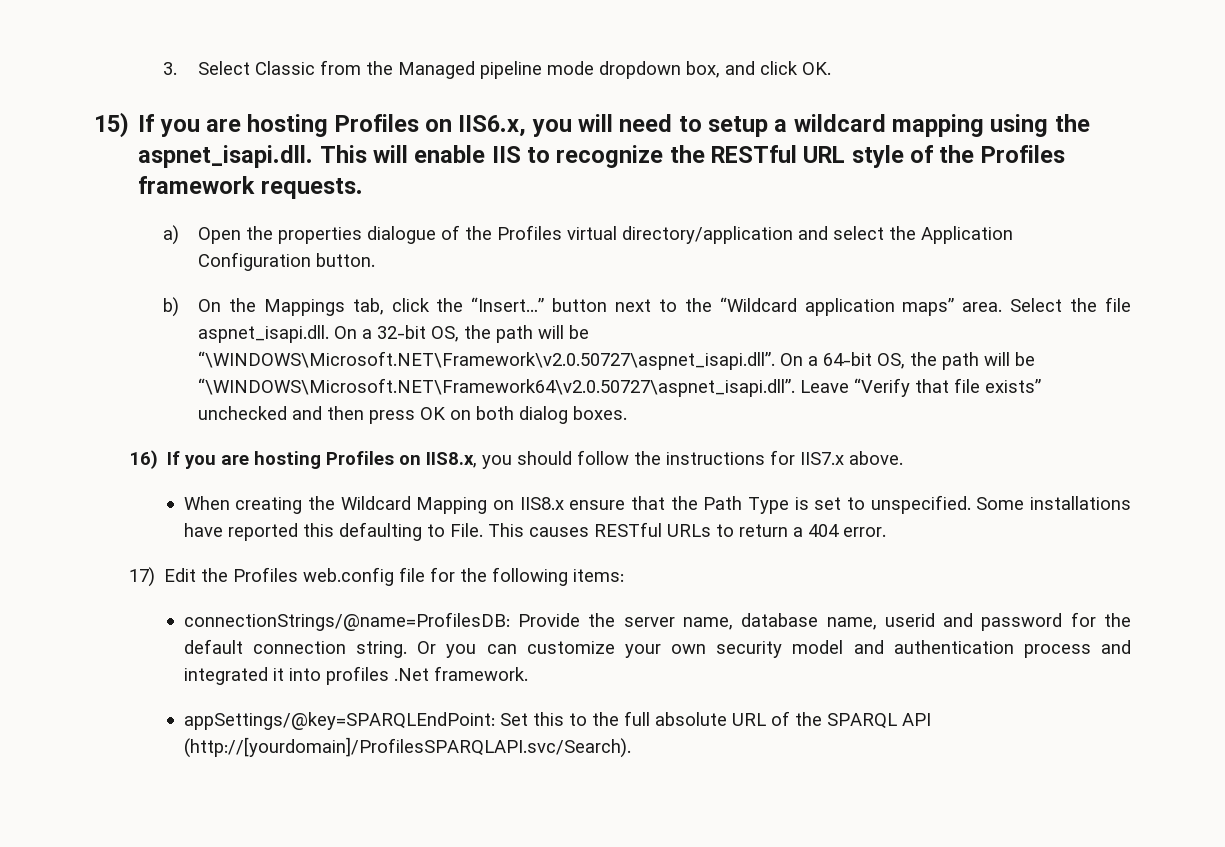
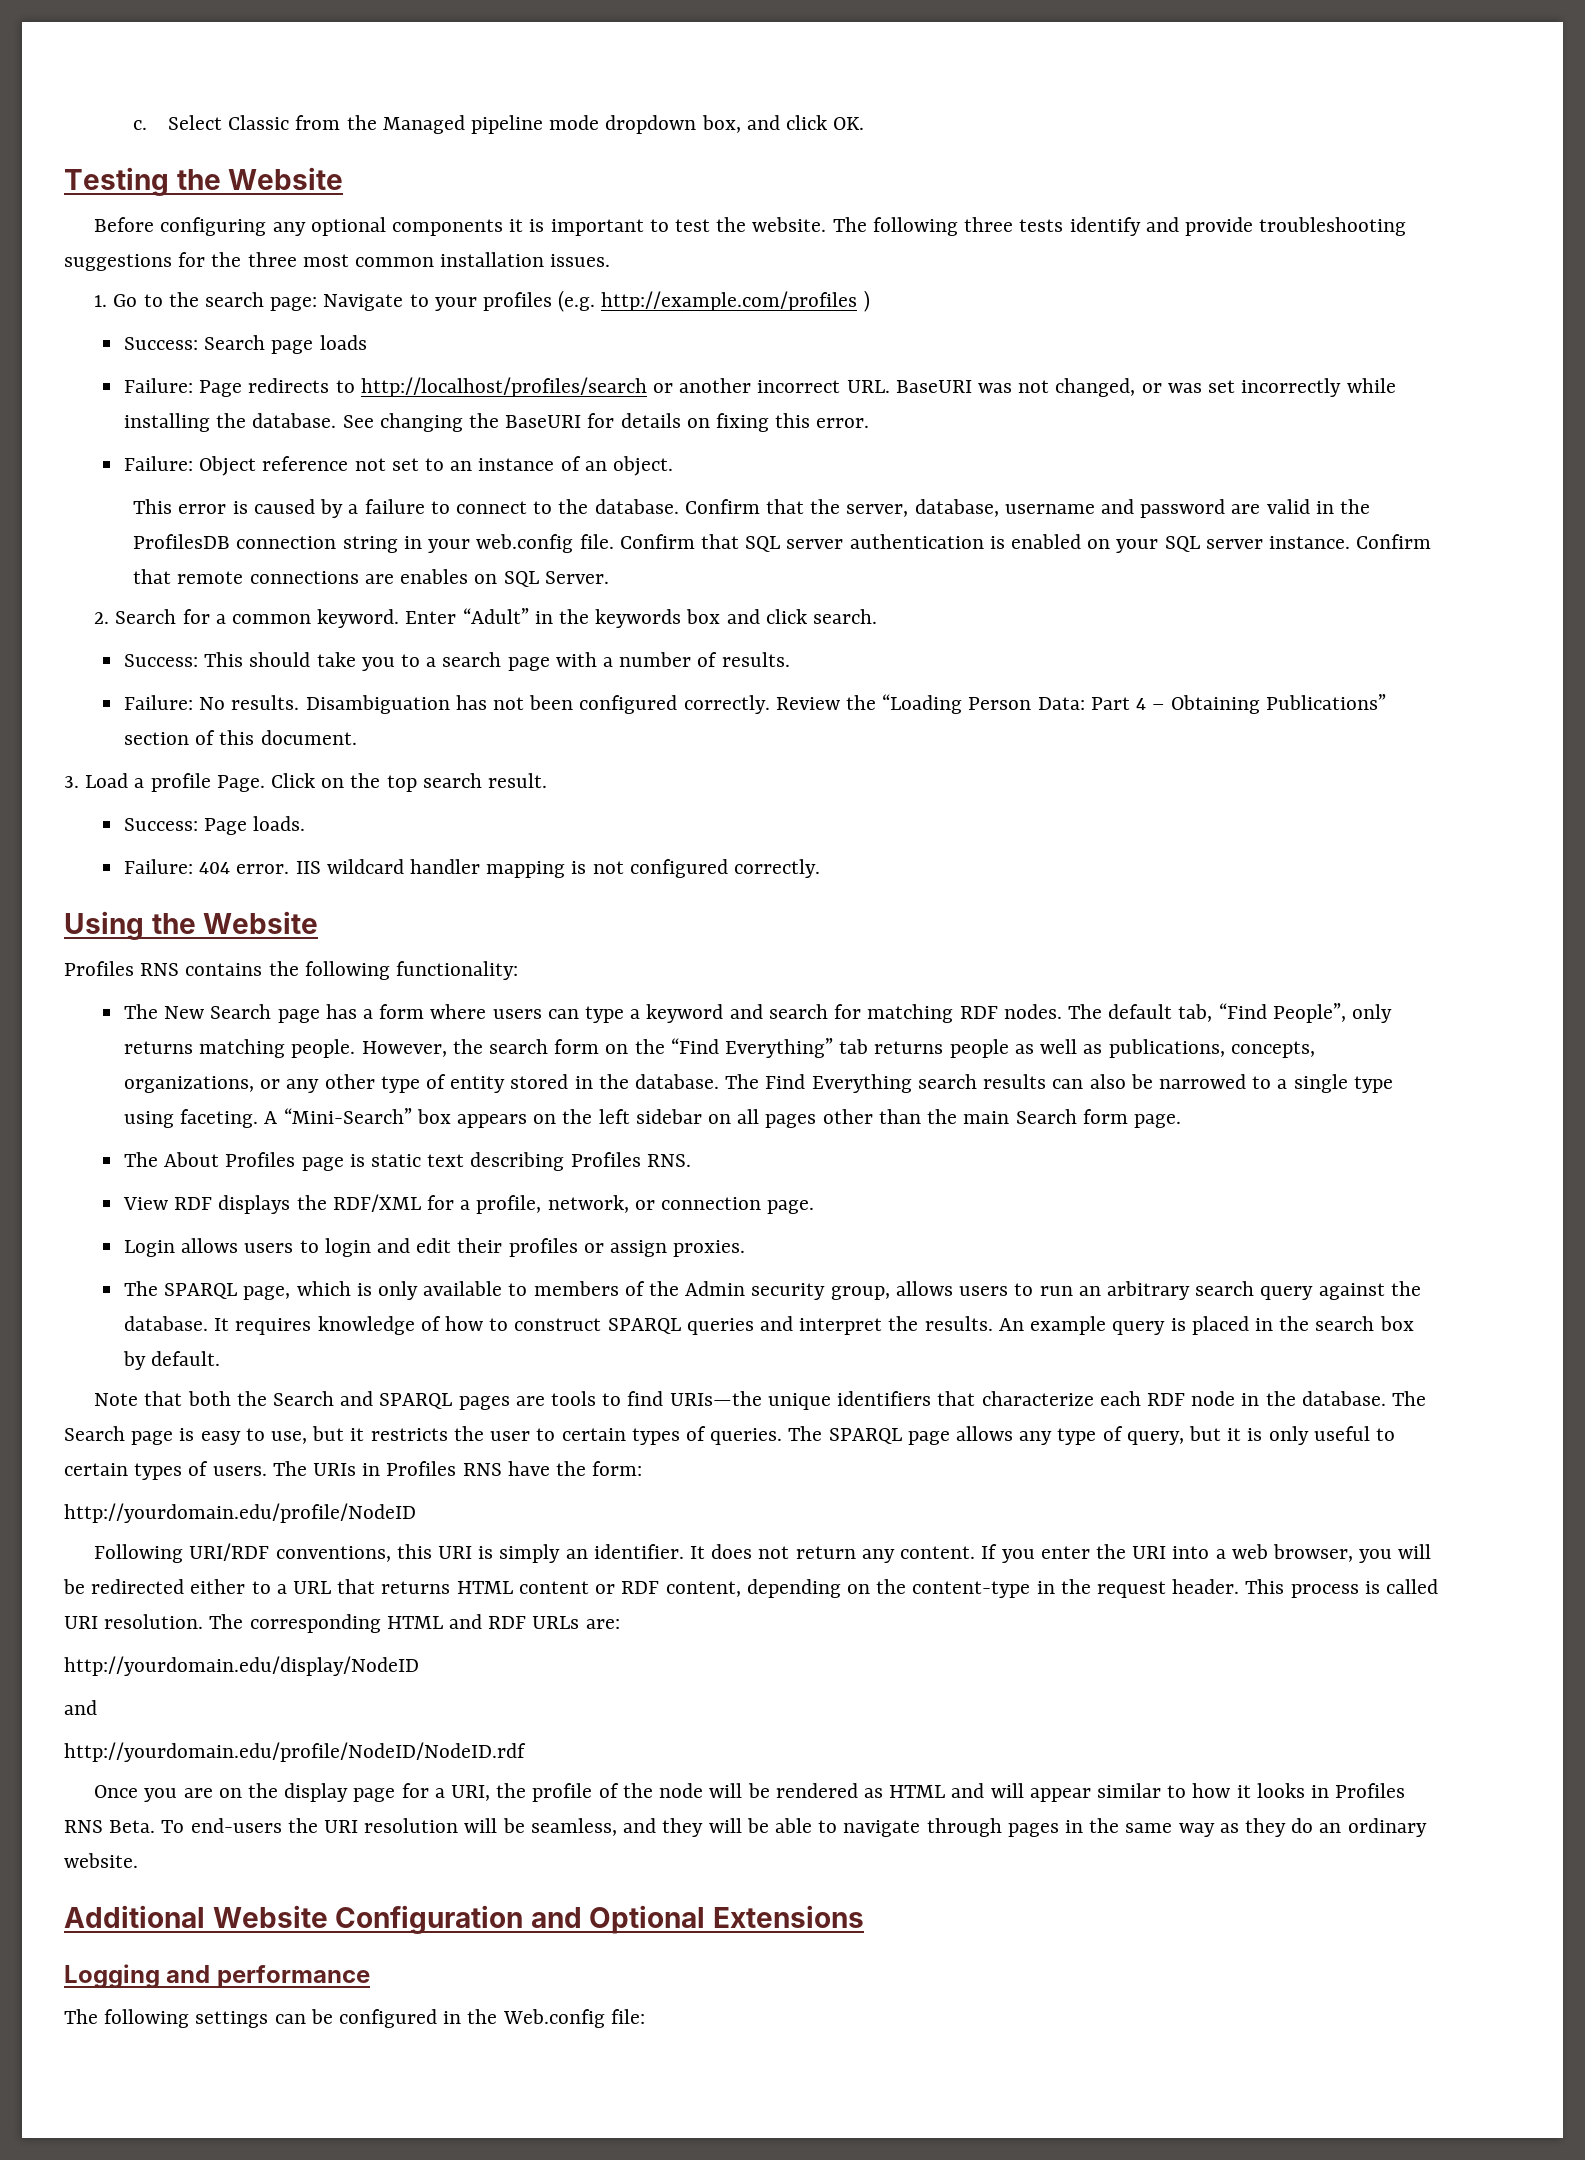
- 3. Select Classic from the Managed pipeline mode dropdown box, and click OK.
+ c. Select Classic from the Managed pipeline mode dropdown box, and click OK.
- 15) If you are hosting Profiles on IIS6.x, you will need to setup a wildcard mapping using the aspnet_isapi.dll. This will enable IIS to recognize the RESTful URL style of the Profiles framework requests.
- a) Open the properties dialogue of the Profiles virtual directory/application and select the Application Configuration button.
- b) On the Mappings tab, click the “Insert…” button next to the “Wildcard application maps” area. Select the file aspnet_isapi.dll. On a 32-bit OS, the path will be “\WINDOWS\Microsoft.NET\Framework\v2.0.50727\aspnet_isapi.dll”. On a 64-bit OS, the path will be “\WINDOWS\Microsoft.NET\Framework64\v2.0.50727\aspnet_isapi.dll”. Leave “Verify that file exists” unchecked and then press OK on both dialog boxes.
- 16) If you are hosting Profiles on IIS8.x, you should follow the instructions for IIS7.x above.
- When creating the Wildcard Mapping on IIS8.x ensure that the Path Type is set to unspecified. Some installations have reported this defaulting to File. This causes RESTful URLs to return a 404 error.
- 17) Edit the Profiles web.config file for the following items:
- connectionStrings/@name=ProfilesDB: Provide the server name, database name, userid and password for the default connection string. Or you can customize your own security model and authentication process and integrated it into profiles .Net framework.
- appSettings/@key=SPARQLEndPoint: Set this to the full absolute URL of the SPARQL API (http://[yourdomain]/ProfilesSPARQLAPI.svc/Search).
+ Testing the Website
+ Before configuring any optional components it is important to test the website. The following three tests identify and provide troubleshooting suggestions for the three most common installation issues.
+ 1. Go to the search page: Navigate to your profiles (e.g. http://example.com/profiles )
+ Success: Search page loads
+ Failure: Page redirects to http://localhost/profiles/search or another incorrect URL. BaseURI was not changed, or was set incorrectly while installing the database. See changing the BaseURI for details on fixing this error.
+ Failure: Object reference not set to an instance of an object.
+ This error is caused by a failure to connect to the database. Confirm that the server, database, username and password are valid in the ProfilesDB connection string in your web.config file. Confirm that SQL server authentication is enabled on your SQL server instance. Confirm that remote connections are enables on SQL Server.
+ 2. Search for a common keyword. Enter “Adult” in the keywords box and click search.
+ Success: This should take you to a search page with a number of results.
+ Failure: No results. Disambiguation has not been configured correctly. Review the “Loading Person Data: Part 4 – Obtaining Publications” section of this document.
+ 3. Load a profile Page. Click on the top search result.
+ Success: Page loads.
+ Failure: 404 error. IIS wildcard handler mapping is not configured correctly.
+ Using the Website
+ Profiles RNS contains the following functionality:
+ The New Search page has a form where users can type a keyword and search for matching RDF nodes. The default tab, “Find People”, only returns matching people. However, the search form on the “Find Everything” tab returns people as well as publications, concepts, organizations, or any other type of entity stored in the database. The Find Everything search results can also be narrowed to a single type using faceting. A “Mini-Search” box appears on the left sidebar on all pages other than the main Search form page.
+ The About Profiles page is static text describing Profiles RNS.
+ View RDF displays the RDF/XML for a profile, network, or connection page.
+ Login allows users to login and edit their profiles or assign proxies.
+ The SPARQL page, which is only available to members of the Admin security group, allows users to run an arbitrary search query against the database. It requires knowledge of how to construct SPARQL queries and interpret the results. An example query is placed in the search box by default.
+ Note that both the Search and SPARQL pages are tools to find URIs—the unique identifiers that characterize each RDF node in the database. The Search page is easy to use, but it restricts the user to certain types of queries. The SPARQL page allows any type of query, but it is only useful to certain types of users. The URIs in Profiles RNS have the form:
+ http://yourdomain.edu/profile/NodeID
+ Following URI/RDF conventions, this URI is simply an identifier. It does not return any content. If you enter the URI into a web browser, you will be redirected either to a URL that returns HTML content or RDF content, depending on the content-type in the request header. This process is called URI resolution. The corresponding HTML and RDF URLs are:
+ http://yourdomain.edu/display/NodeID
+ and
+ http://yourdomain.edu/profile/NodeID/NodeID.rdf
+ Once you are on the display page for a URI, the profile of the node will be rendered as HTML and will appear similar to how it looks in Profiles RNS Beta. To end-users the URI resolution will be seamless, and they will be able to navigate through pages in the same way as they do an ordinary website.
+ Additional Website Configuration and Optional Extensions
+ Logging and performance
+ The following settings can be configured in the Web.config file:

